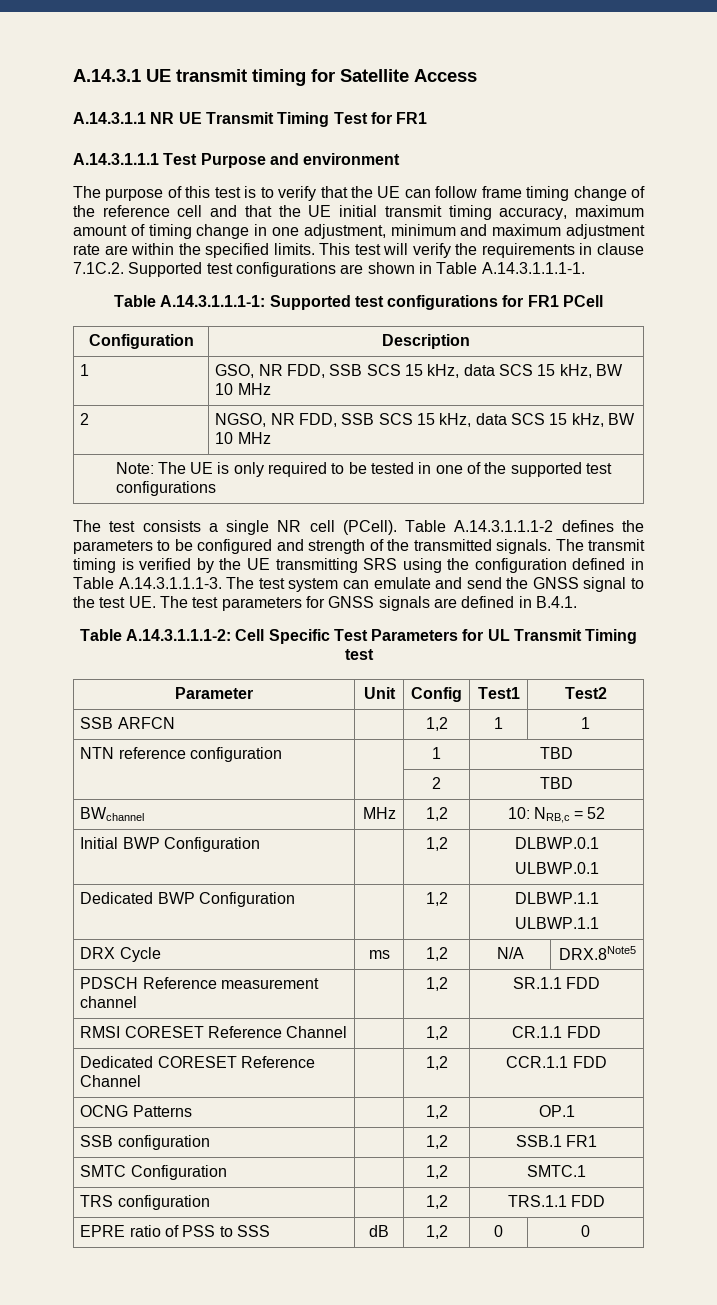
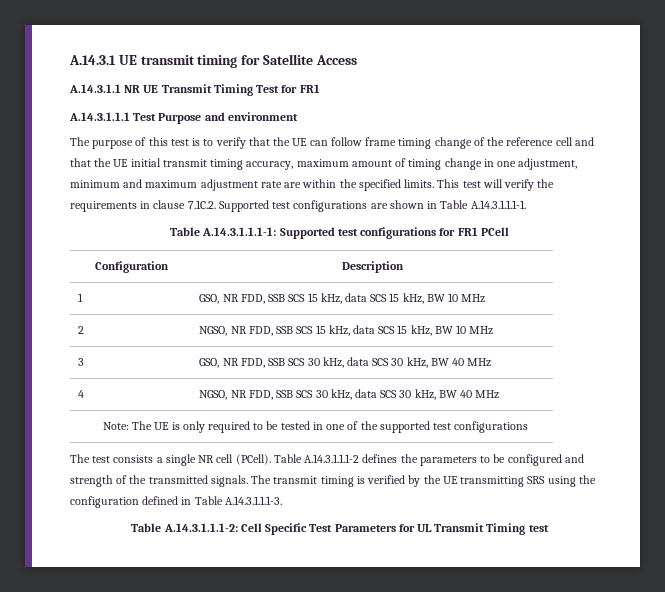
+ 3 | GSO, NR FDD, SSB SCS 30 kHz, data SCS 30 kHz, BW 40 MHz
+ 4 | NGSO, NR FDD, SSB SCS 30 kHz, data SCS 30 kHz, BW 40 MHz
- The transmit timing is verified by the UE transmitting SRS using the configuration defined in Table A.14.3.1.1.1-3. The test system can emulate and send the GNSS signal to the test UE. The test parameters for GNSS signals are defined in B.4.1.
+ The transmit timing is verified by the UE transmitting SRS using the configuration defined in Table A.14.3.1.1.1-3.
- Parameter | Unit | Config | Test1 | Test2
- SSB ARFCN | | 1,2 | 1 | 1
- NTN reference configuration | | 1 | TBD
- | | 2 | TBD
- BWchannel | MHz | 1,2 | 10: NRB,c = 52
- Initial BWP Configuration | | 1,2 | DLBWP.0.1
- ULBWP.0.1
- Dedicated BWP Configuration | | 1,2 | DLBWP.1.1
- ULBWP.1.1
- DRX Cycle | ms | 1,2 | N/A | DRX.8Note5
- PDSCH Reference measurement channel | | 1,2 | SR.1.1 FDD
- RMSI CORESET Reference Channel | | 1,2 | CR.1.1 FDD
- Dedicated CORESET Reference Channel | | 1,2 | CCR.1.1 FDD
- OCNG Patterns | | 1,2 | OP.1
- SSB configuration | | 1,2 | SSB.1 FR1
- SMTC Configuration | | 1,2 | SMTC.1
- TRS configuration | | 1,2 | TRS.1.1 FDD
- EPRE ratio of PSS to SSS | dB | 1,2 | 0 | 0

